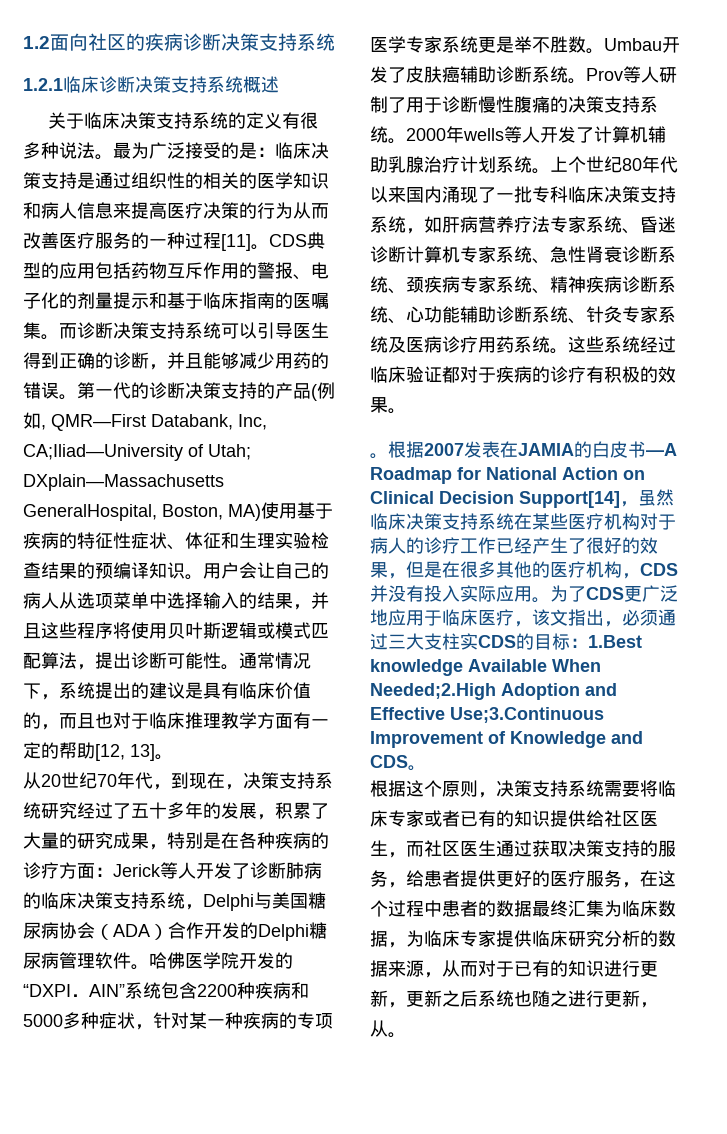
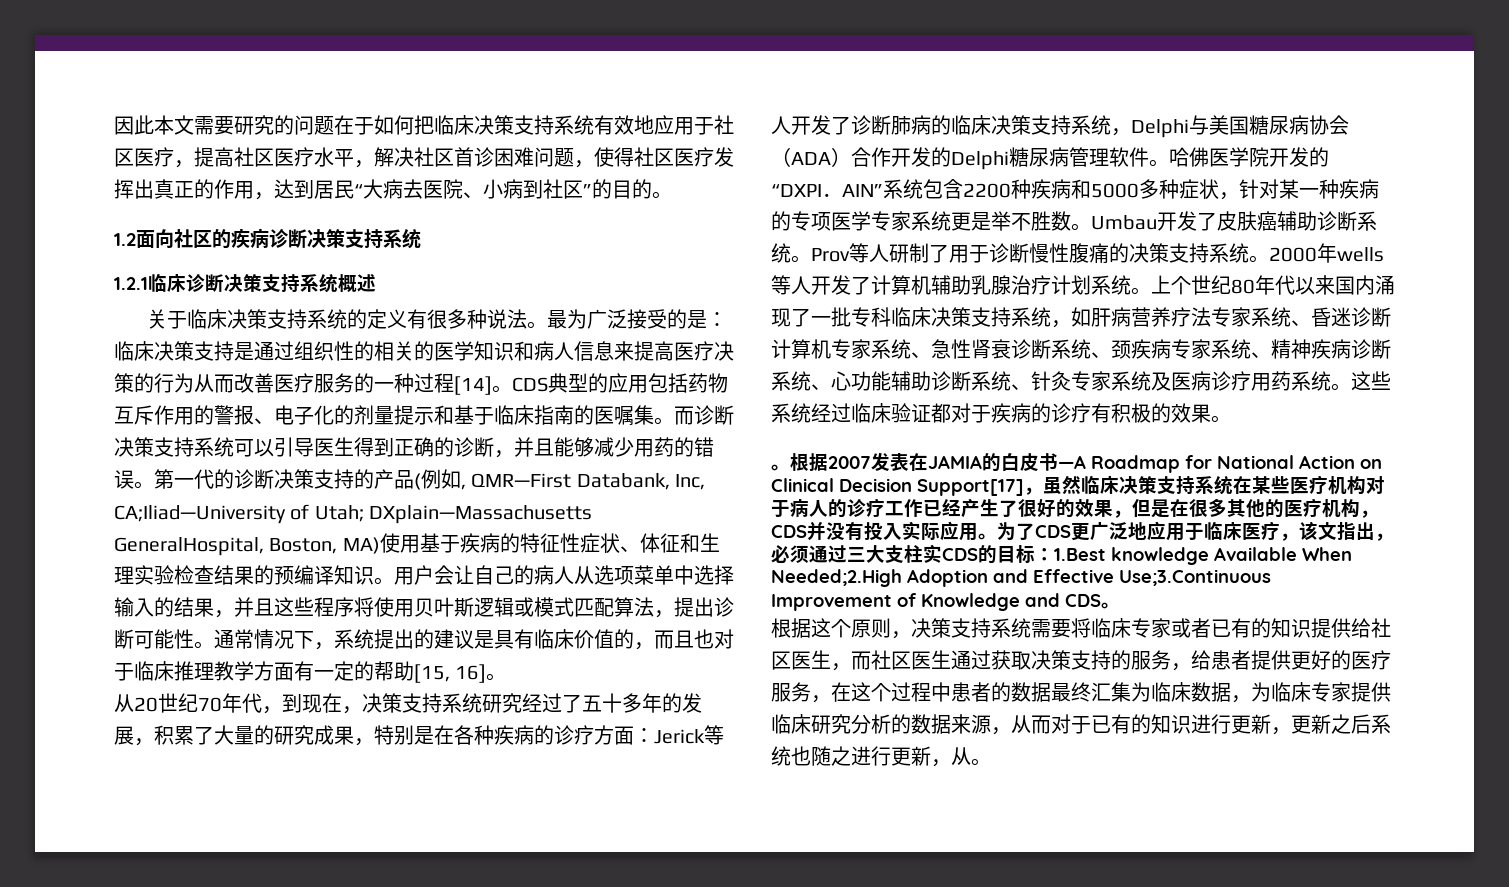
+ 因此本文需要研究的问题在于如何把临床决策支持系统有效地应用于社区医疗，提高社区医疗水平，解决社区首诊困难问题，使得社区医疗发挥出真正的作用，达到居民“大病去医院、小病到社区”的目的。
- 最为广泛接受的是：临床决策支持是通过组织性的相关的医学知识和病人信息来提高医疗决策的行为从而改善医疗服务的一种过程[11]。
+ 最为广泛接受的是：临床决策支持是通过组织性的相关的医学知识和病人信息来提高医疗决策的行为从而改善医疗服务的一种过程[14]。
- 通常情况下，系统提出的建议是具有临床价值的，而且也对于临床推理教学方面有一定的帮助[12, 13]。
+ 通常情况下，系统提出的建议是具有临床价值的，而且也对于临床推理教学方面有一定的帮助[15, 16]。
- 根据2007发表在JAMIA的白皮书—A Roadmap for National Action on Clinical Decision Support[14]，虽然临床决策支持系统在某些医疗机构对于病人的诊疗工作已经产生了很好的效果，但是在很多其他的医疗机构，CDS并没有投入实际应用。
+ 根据2007发表在JAMIA的白皮书—A Roadmap for National Action on Clinical Decision Support[17]，虽然临床决策支持系统在某些医疗机构对于病人的诊疗工作已经产生了很好的效果，但是在很多其他的医疗机构，CDS并没有投入实际应用。

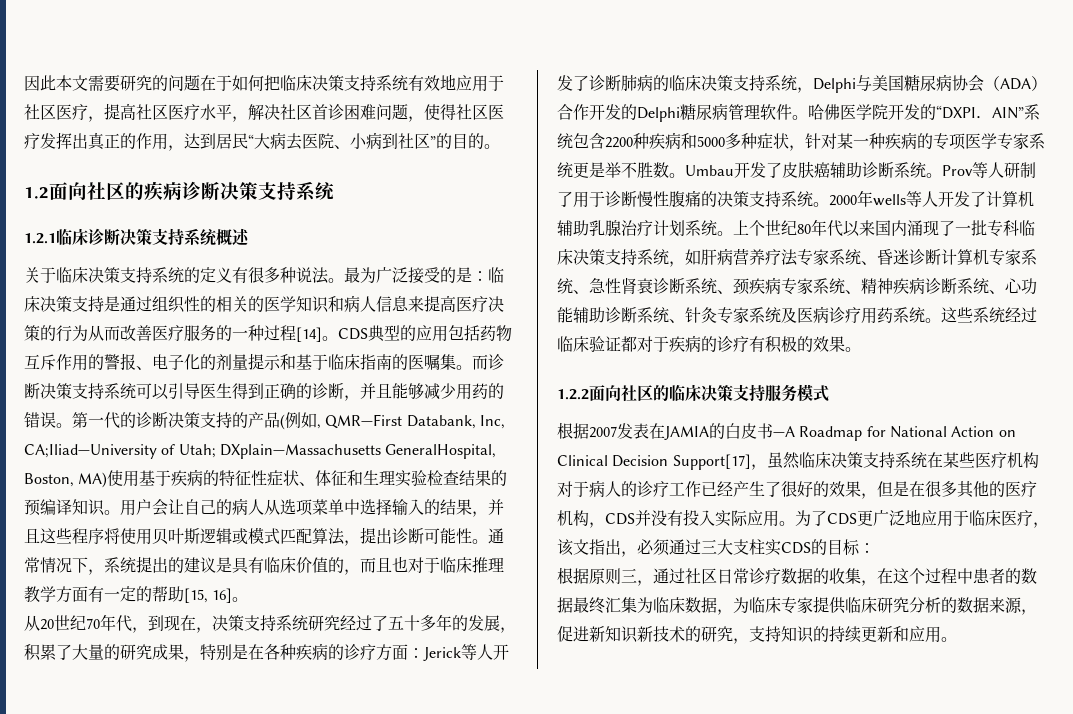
- 。根据2007发表在JAMIA的白皮书—A Roadmap for National Action on Clinical Decision Support[17]，虽然临床决策支持系统在某些医疗机构对于病人的诊疗工作已经产生了很好的效果，但是在很多其他的医疗机构，CDS并没有投入实际应用。
+ 1.2.2面向社区的临床决策支持服务模式
+ 根据2007发表在JAMIA的白皮书—A Roadmap for National Action on Clinical Decision Support[17]，虽然临床决策支持系统在某些医疗机构对于病人的诊疗工作已经产生了很好的效果，但是在很多其他的医疗机构，CDS并没有投入实际应用。
- 为了CDS更广泛地应用于临床医疗，该文指出，必须通过三大支柱实CDS的目标：1.Best knowledge Available When Needed;2.High Adoption and Effective Use;3.Continuous Improvement of Knowledge and CDS。
- 根据这个原则，决策支持系统需要将临床专家或者已有的知识提供给社区医生，而社区医生通过获取决策支持的服务，给患者提供更好的医疗服务，在这个过程中患者的数据最终汇集为临床数据，为临床专家提供临床研究分析的数据来源，从而对于已有的知识进行更新，更新之后系统也随之进行更新，从。
+ 为了CDS更广泛地应用于临床医疗，该文指出，必须通过三大支柱实CDS的目标：
+ 根据原则三，通过社区日常诊疗数据的收集，在这个过程中患者的数据最终汇集为临床数据，为临床专家提供临床研究分析的数据来源，促进新知识新技术的研究，支持知识的持续更新和应用。

